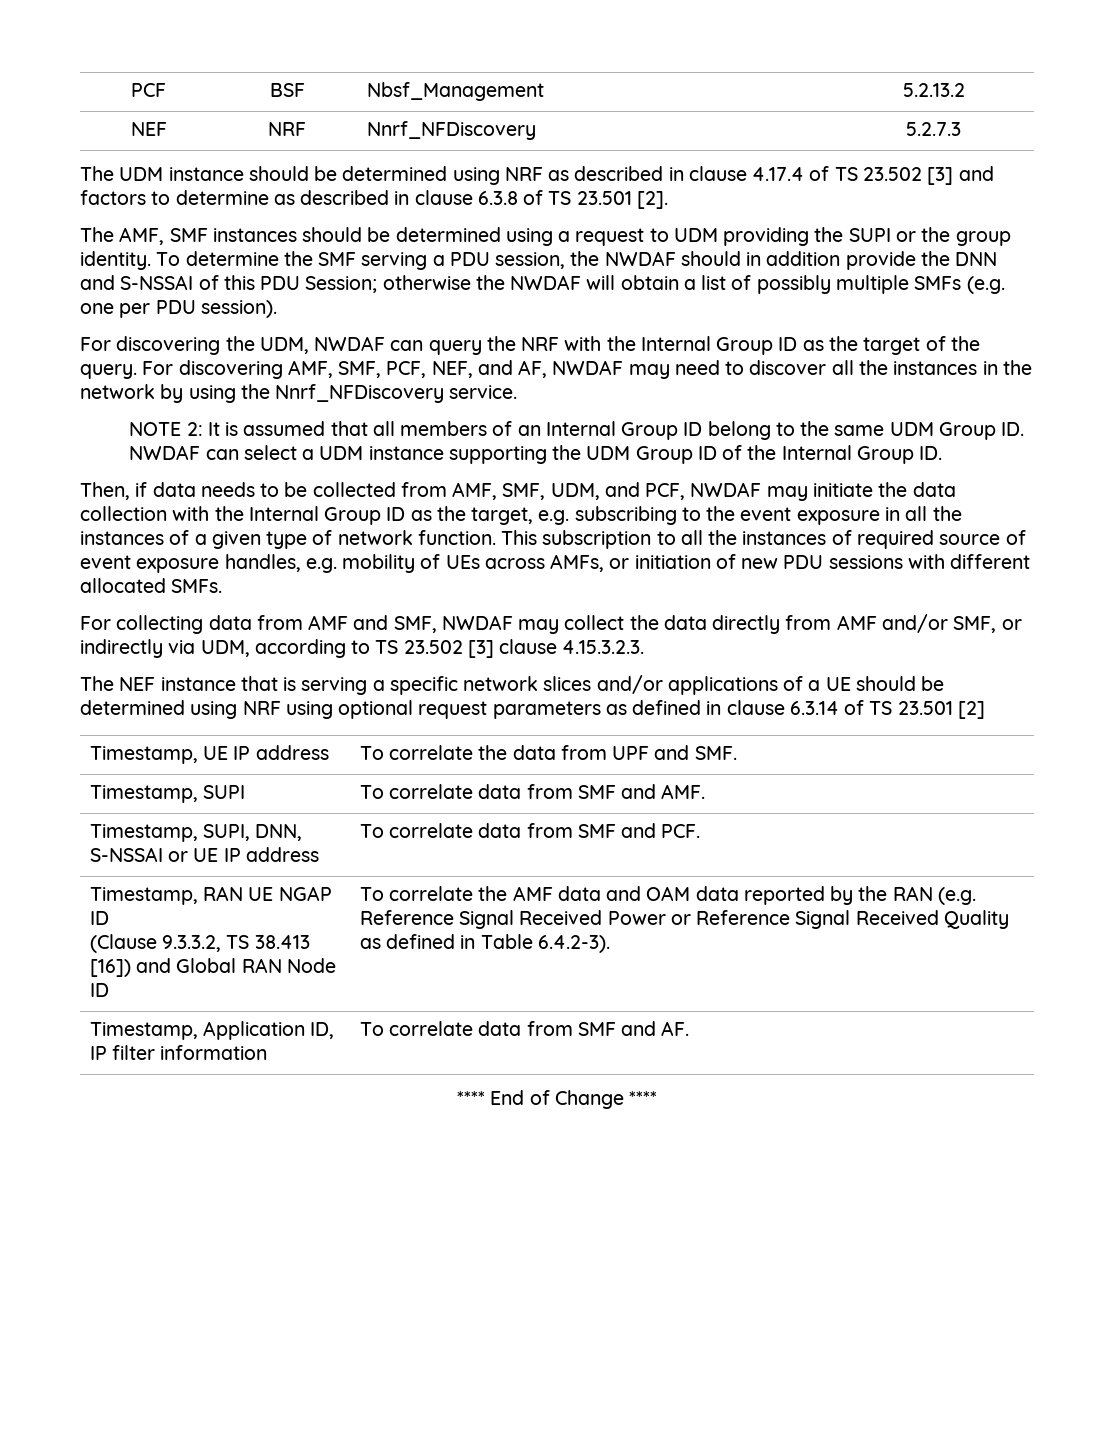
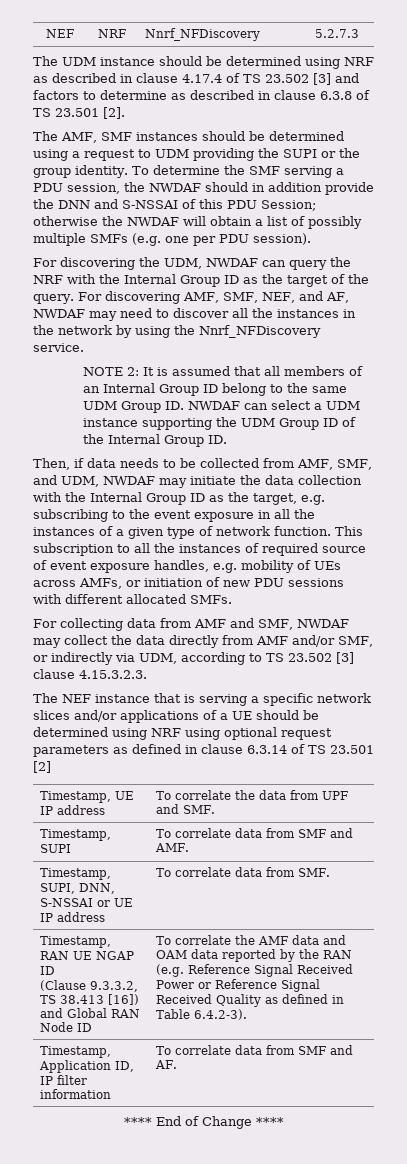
- PCF | BSF | Nbsf_Management | 5.2.13.2
- For discovering AMF, SMF, PCF, NEF, and AF, NWDAF may need to discover all the instances in the network by using the Nnrf_NFDiscovery service.
+ For discovering AMF, SMF, NEF, and AF, NWDAF may need to discover all the instances in the network by using the Nnrf_NFDiscovery service.
- Then, if data needs to be collected from AMF, SMF, UDM, and PCF, NWDAF may initiate the data collection with the Internal Group ID as the target, e.g. subscribing to the event exposure in all the instances of a given type of network function.
+ Then, if data needs to be collected from AMF, SMF, and UDM, NWDAF may initiate the data collection with the Internal Group ID as the target, e.g. subscribing to the event exposure in all the instances of a given type of network function.
- Timestamp, SUPI, DNN, S-NSSAI or UE IP address | To correlate data from SMF and PCF.
+ Timestamp, SUPI, DNN, S-NSSAI or UE IP address | To correlate data from SMF.

